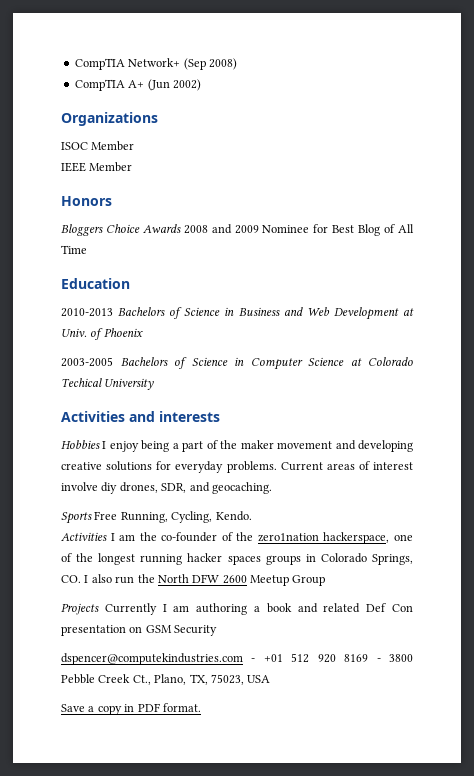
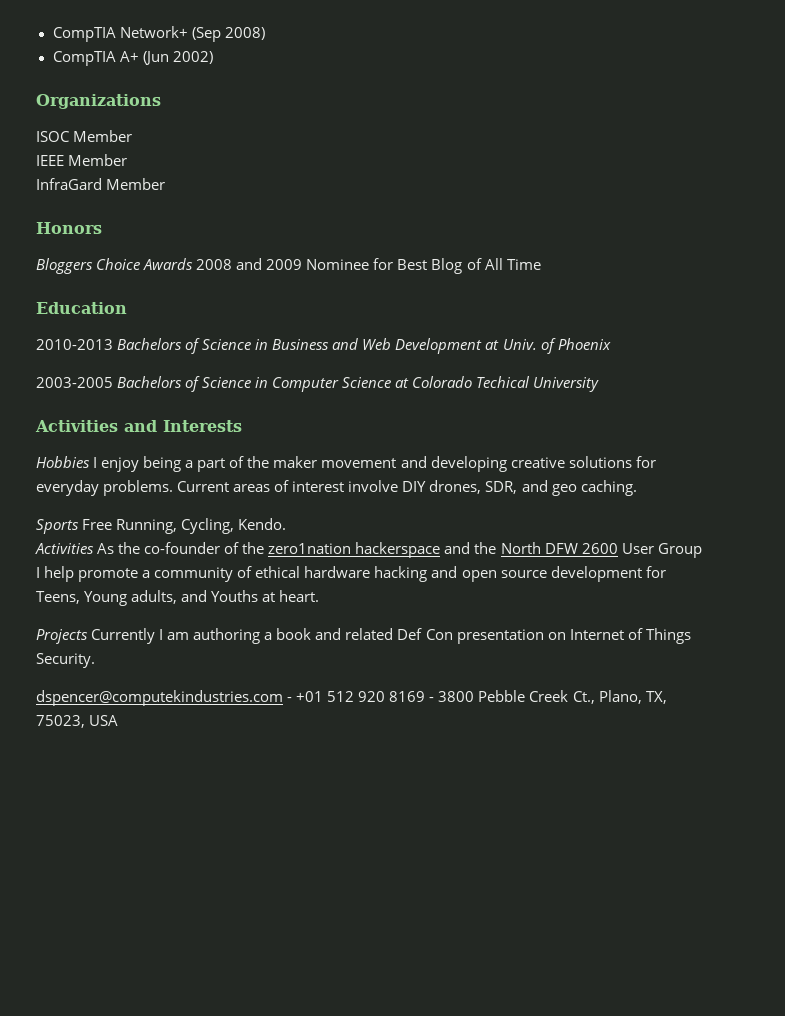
+ InfraGard Member
- Activities and interests
+ Activities and Interests
- Current areas of interest involve diy drones, SDR, and geocaching.
+ Current areas of interest involve DIY drones, SDR, and geo caching.
- Activities I am the co-founder of the zero1nation hackerspace, one of the longest running hacker spaces groups in Colorado Springs, CO. I also run the North DFW 2600 Meetup Group
+ Activities As the co-founder of the zero1nation hackerspace and the North DFW 2600 User Group I help promote a community of ethical hardware hacking and open source development for Teens, Young adults, and Youths at heart.
- Projects Currently I am authoring a book and related Def Con presentation on GSM Security
+ Projects Currently I am authoring a book and related Def Con presentation on Internet of Things Security.
- Save a copy in PDF format.

